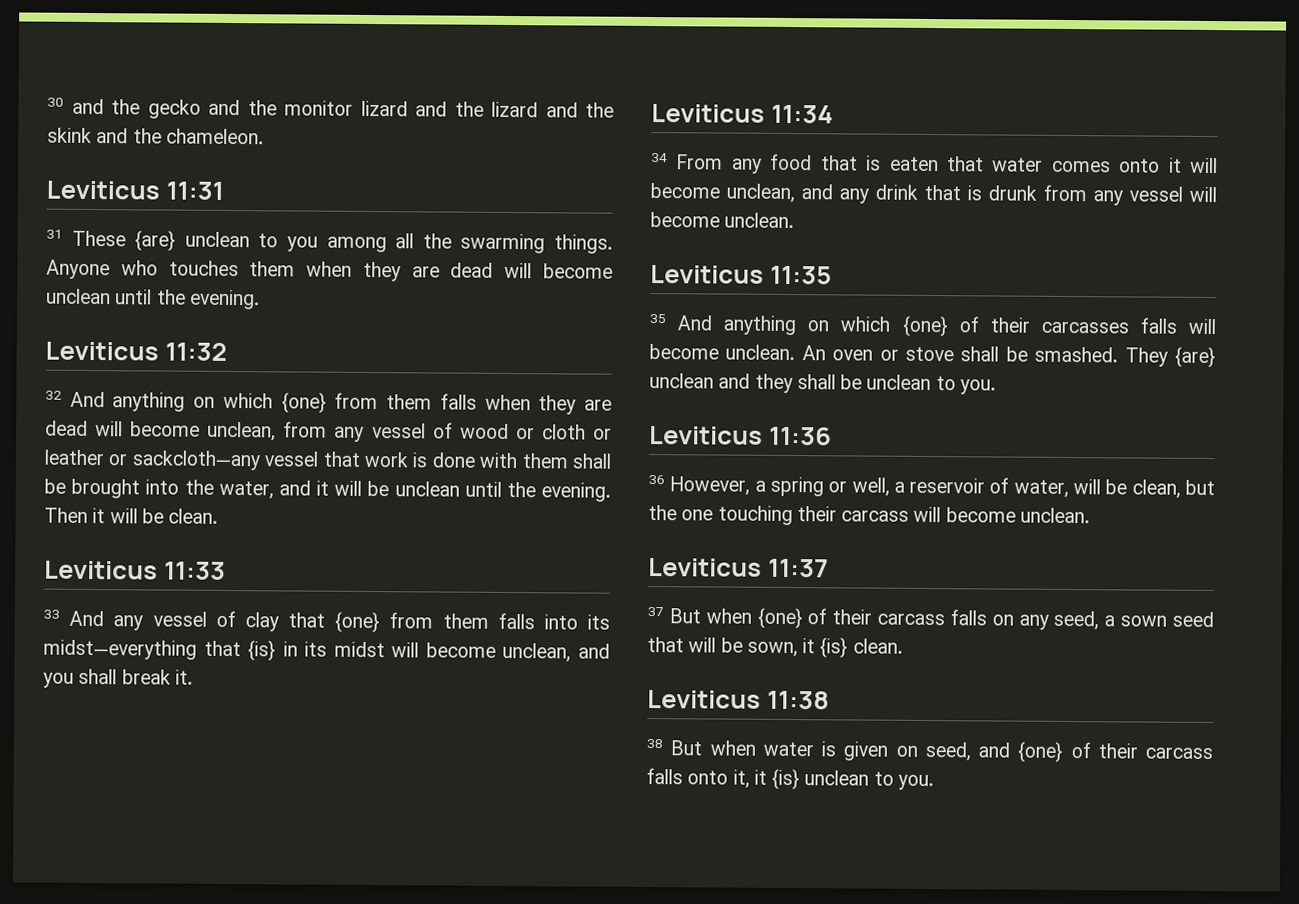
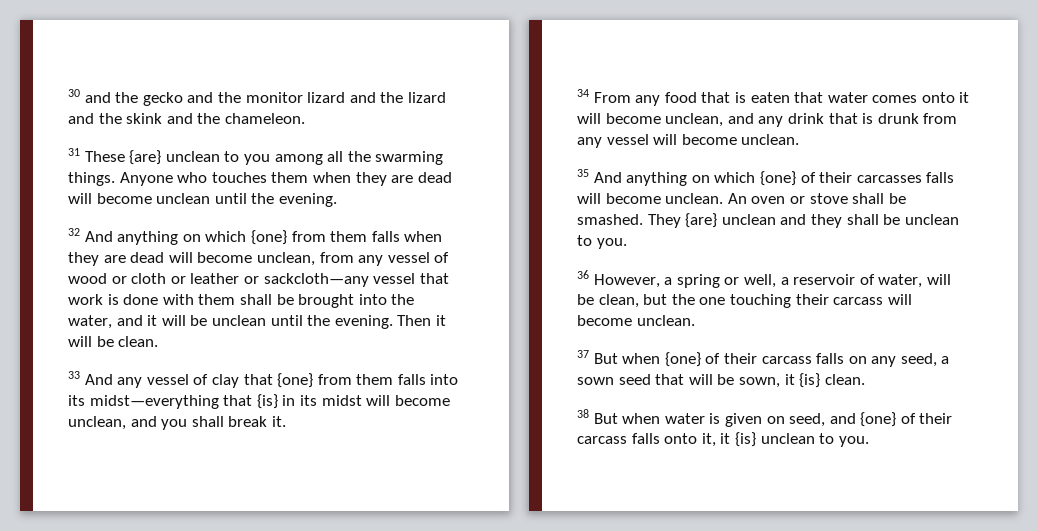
- Leviticus 11:31
- Leviticus 11:32
- Leviticus 11:33
- Leviticus 11:34
- Leviticus 11:35
- Leviticus 11:36
- Leviticus 11:37
- Leviticus 11:38

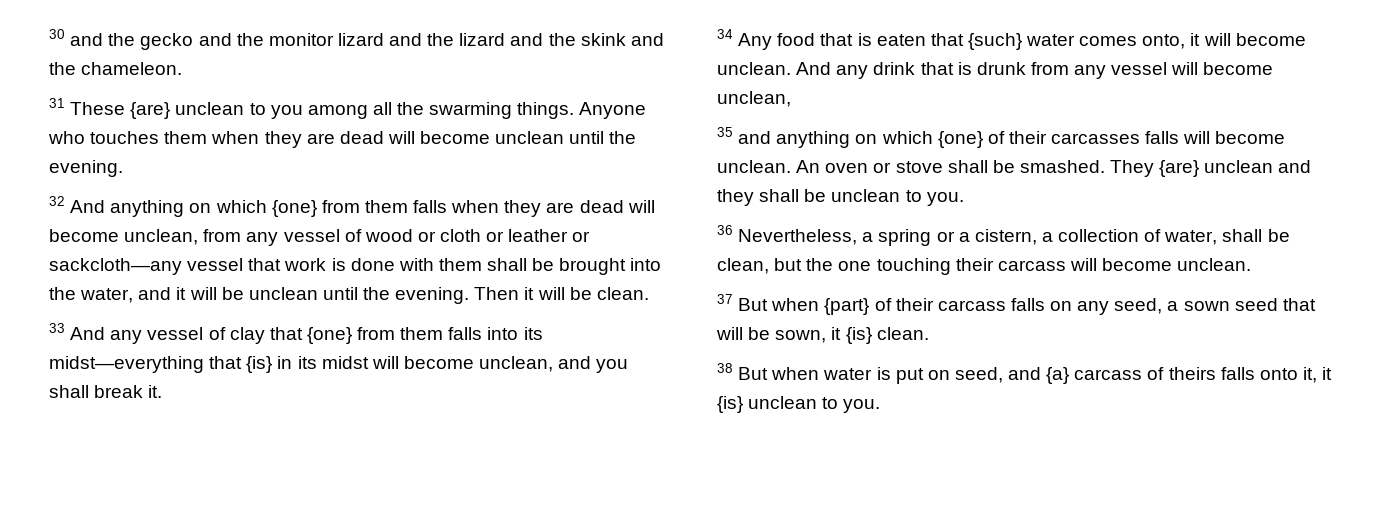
- 34 From any food that is eaten that water comes onto it will become unclean, and any drink that is drunk from any vessel will become unclean.
+ 34 Any food that is eaten that {such} water comes onto, it will become unclean. And any drink that is drunk from any vessel will become unclean,
- 35 And anything on which {one} of their carcasses falls will become unclean.
+ 35 and anything on which {one} of their carcasses falls will become unclean.
- 36 However, a spring or well, a reservoir of water, will be clean, but the one touching their carcass will become unclean.
+ 36 Nevertheless, a spring or a cistern, a collection of water, shall be clean, but the one touching their carcass will become unclean.
- 37 But when {one} of their carcass falls on any seed, a sown seed that will be sown, it {is} clean.
+ 37 But when {part} of their carcass falls on any seed, a sown seed that will be sown, it {is} clean.
- 38 But when water is given on seed, and {one} of their carcass falls onto it, it {is} unclean to you.
+ 38 But when water is put on seed, and {a} carcass of theirs falls onto it, it {is} unclean to you.

